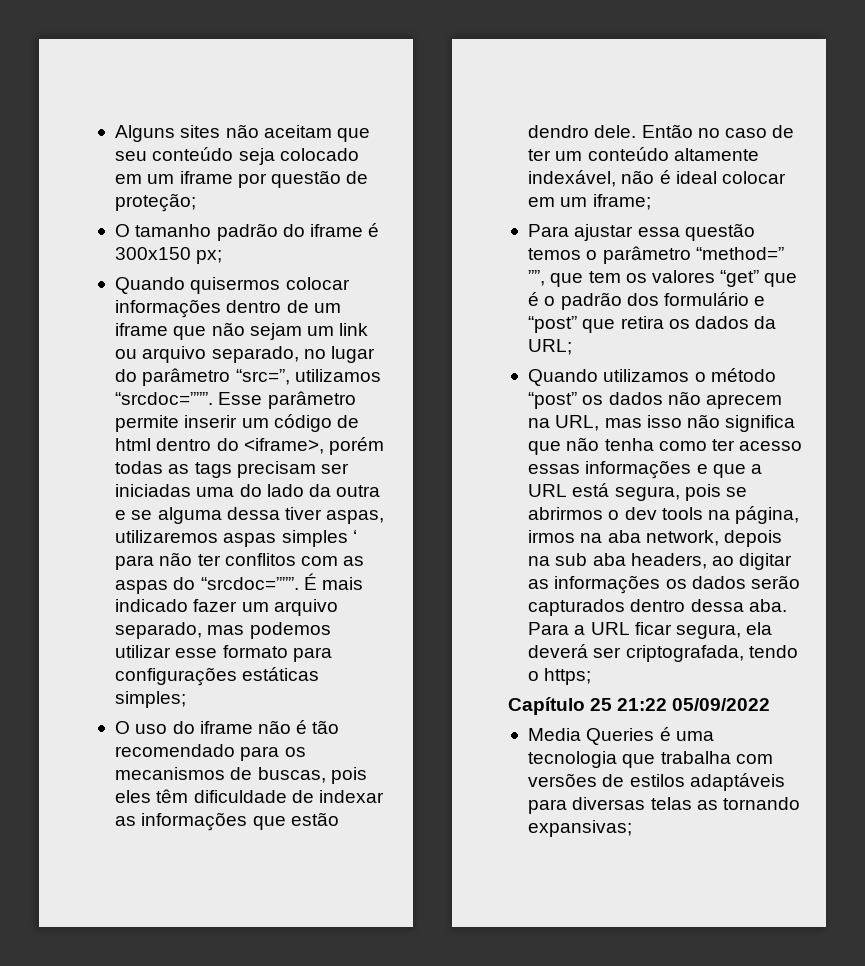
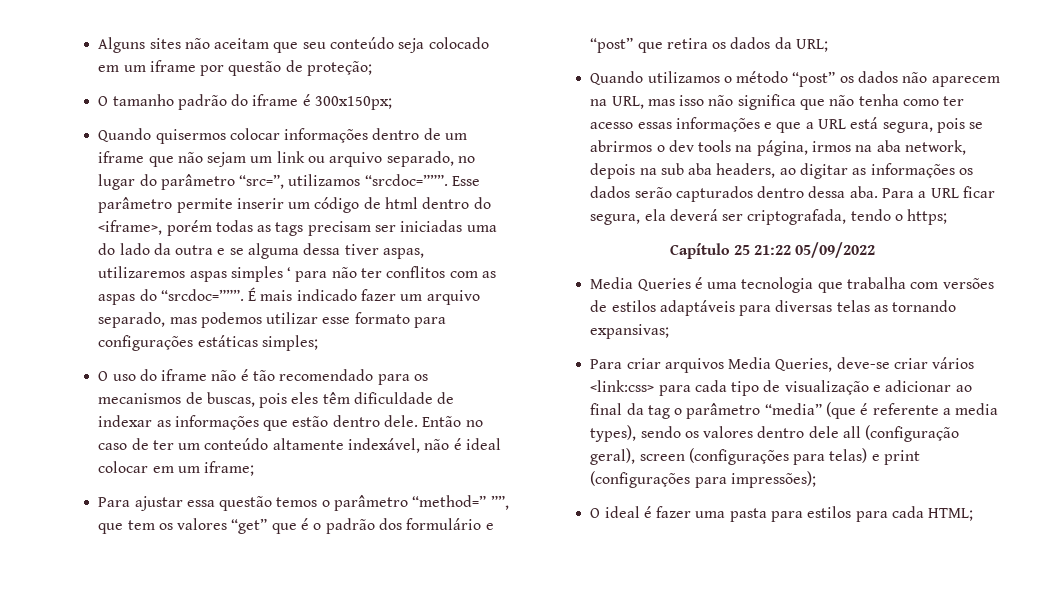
- O tamanho padrão do iframe é 300x150 px;
+ O tamanho padrão do iframe é 300x150px;
- O uso do iframe não é tão recomendado para os mecanismos de buscas, pois eles têm dificuldade de indexar as informações que estão dendro dele.
+ O uso do iframe não é tão recomendado para os mecanismos de buscas, pois eles têm dificuldade de indexar as informações que estão dentro dele.
- Quando utilizamos o método “post” os dados não aprecem na URL, mas isso não significa que não tenha como ter acesso essas informações e que a URL está segura, pois se abrirmos o dev tools na página, irmos na aba network, depois na sub aba headers, ao digitar as informações os dados serão capturados dentro dessa aba.
+ Quando utilizamos o método “post” os dados não aparecem na URL, mas isso não significa que não tenha como ter acesso essas informações e que a URL está segura, pois se abrirmos o dev tools na página, irmos na aba network, depois na sub aba headers, ao digitar as informações os dados serão capturados dentro dessa aba.
+ Para criar arquivos Media Queries, deve-se criar vários <link:css> para cada tipo de visualização e adicionar ao final da tag o parâmetro “media” (que é referente a media types), sendo os valores dentro dele all (configuração geral), screen (configurações para telas) e print (configurações para impressões);
+ O ideal é fazer uma pasta para estilos para cada HTML;

